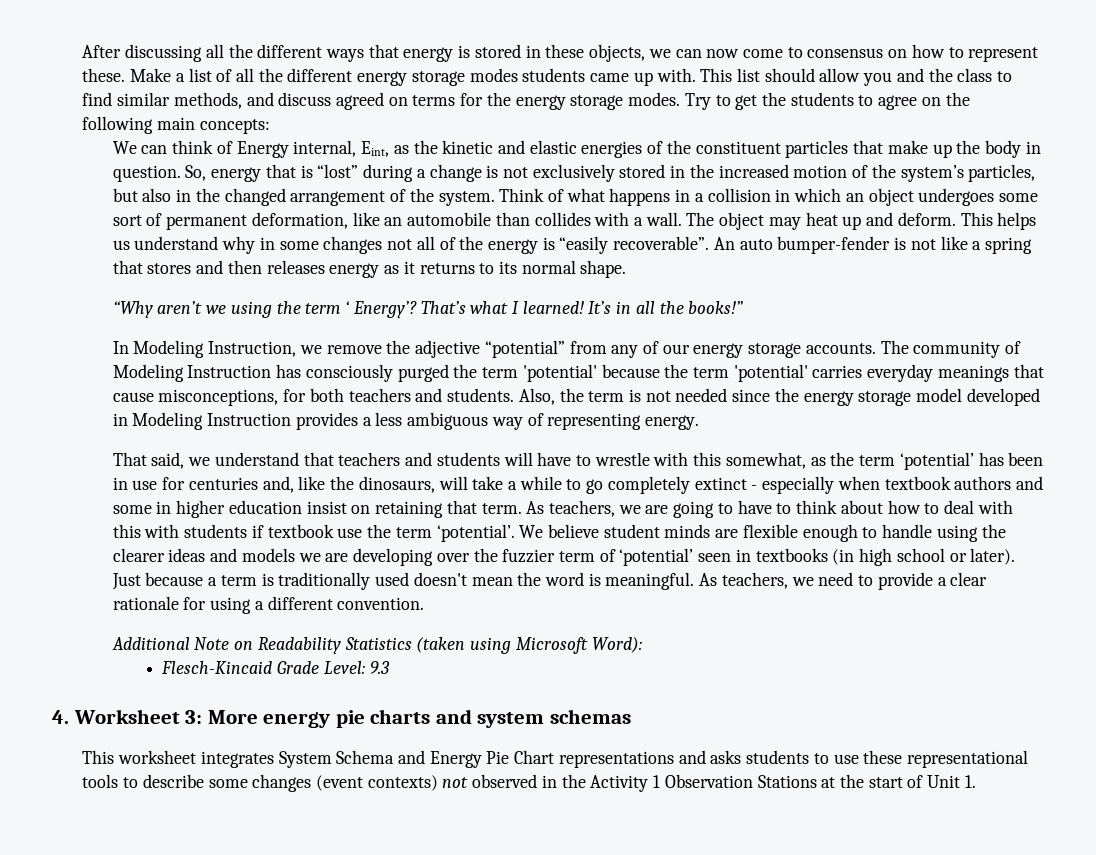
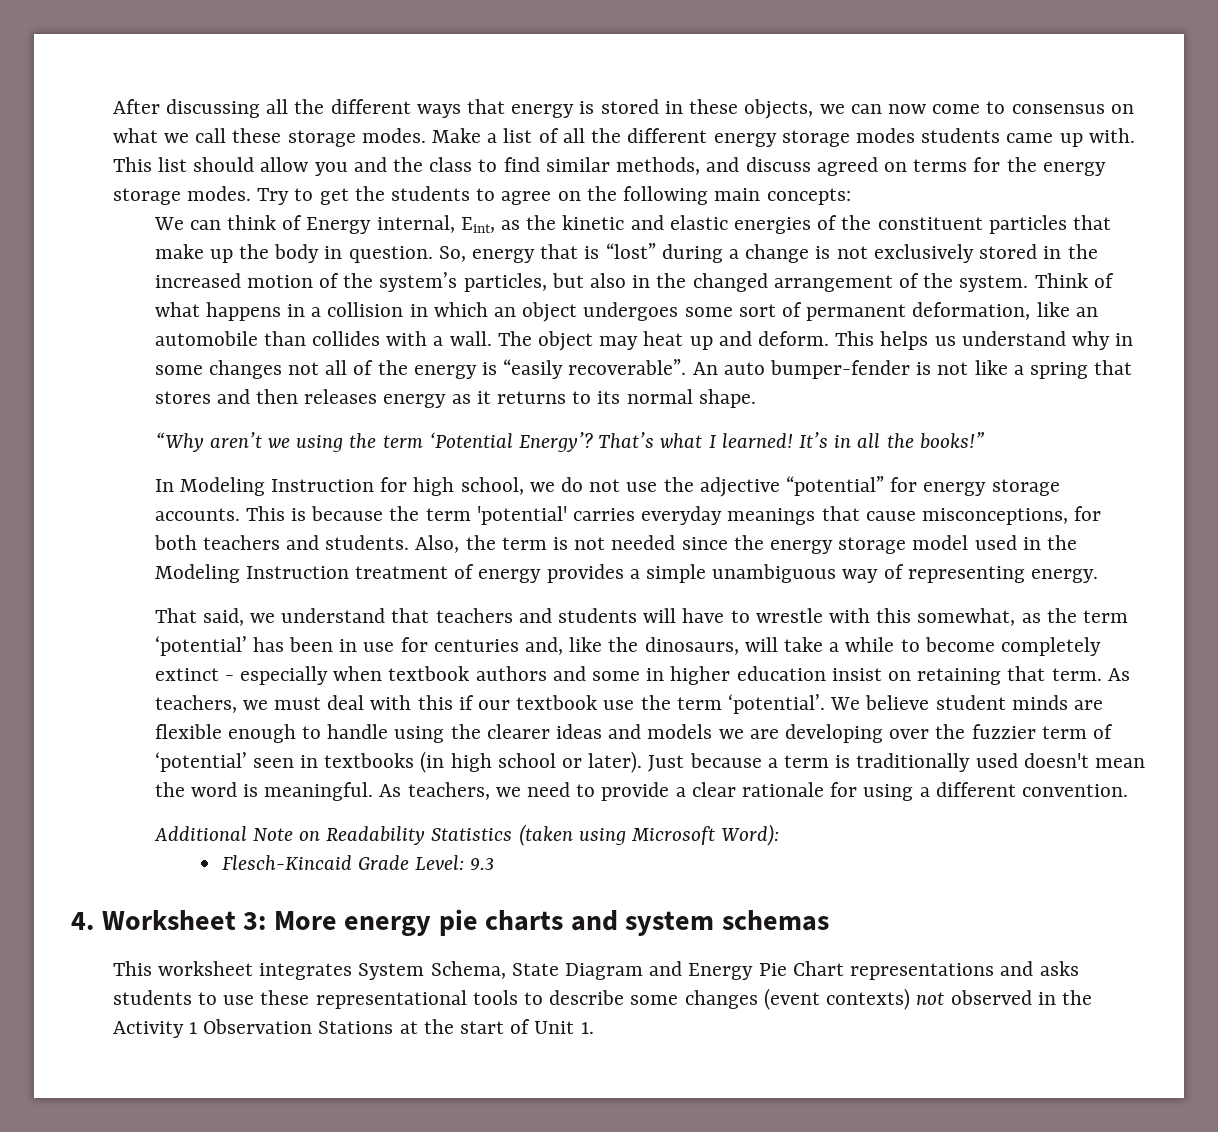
- After discussing all the different ways that energy is stored in these objects, we can now come to consensus on how to represent these.
+ After discussing all the different ways that energy is stored in these objects, we can now come to consensus on what we call these storage modes.
- “Why aren’t we using the term ‘ Energy’?
+ “Why aren’t we using the term ‘Potential Energy’?
- In Modeling Instruction, we remove the adjective “potential” from any of our energy storage accounts. The community of Modeling Instruction has consciously purged the term 'potential' because the term 'potential' carries everyday meanings that cause misconceptions, for both teachers and students.
+ In Modeling Instruction for high school, we do not use the adjective “potential” for energy storage accounts. This is because the term 'potential' carries everyday meanings that cause misconceptions, for both teachers and students.
- Also, the term is not needed since the energy storage model developed in Modeling Instruction provides a less ambiguous way of representing energy.
+ Also, the term is not needed since the energy storage model used in the Modeling Instruction treatment of energy provides a simple unambiguous way of representing energy.
- That said, we understand that teachers and students will have to wrestle with this somewhat, as the term ‘potential’ has been in use for centuries and, like the dinosaurs, will take a while to go completely extinct - especially when textbook authors and some in higher education insist on retaining that term.
+ That said, we understand that teachers and students will have to wrestle with this somewhat, as the term ‘potential’ has been in use for centuries and, like the dinosaurs, will take a while to become completely extinct - especially when textbook authors and some in higher education insist on retaining that term.
- As teachers, we are going to have to think about how to deal with this with students if textbook use the term ‘potential’.
+ As teachers, we must deal with this if our textbook use the term ‘potential’.
- This worksheet integrates System Schema and Energy Pie Chart representations and asks students to use these representational tools to describe some changes (event contexts) not observed in the Activity 1 Observation Stations at the start of Unit 1.
+ This worksheet integrates System Schema, State Diagram and Energy Pie Chart representations and asks students to use these representational tools to describe some changes (event contexts) not observed in the Activity 1 Observation Stations at the start of Unit 1.

